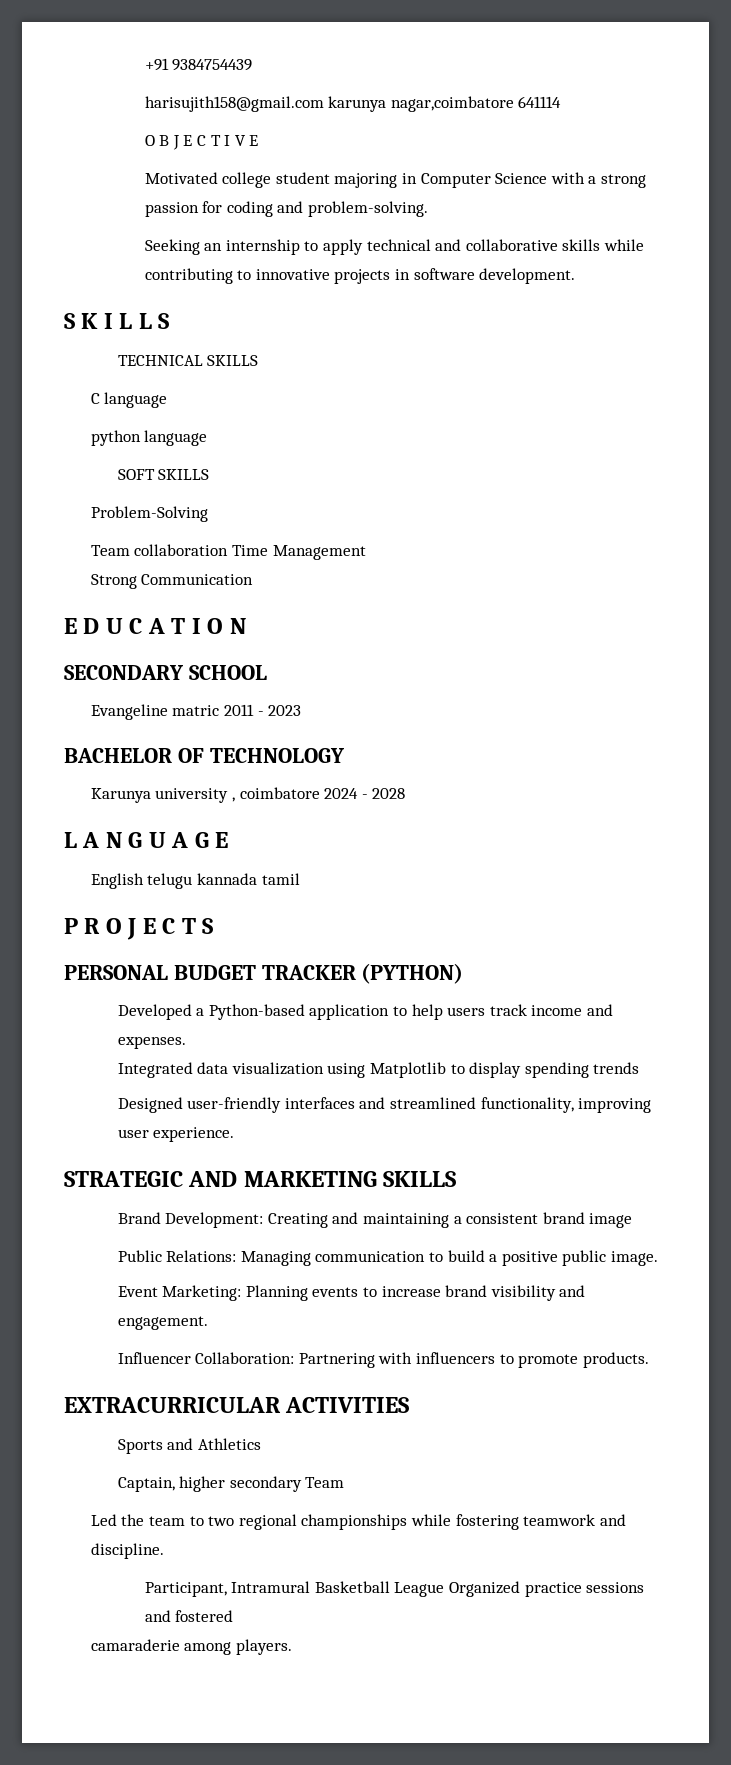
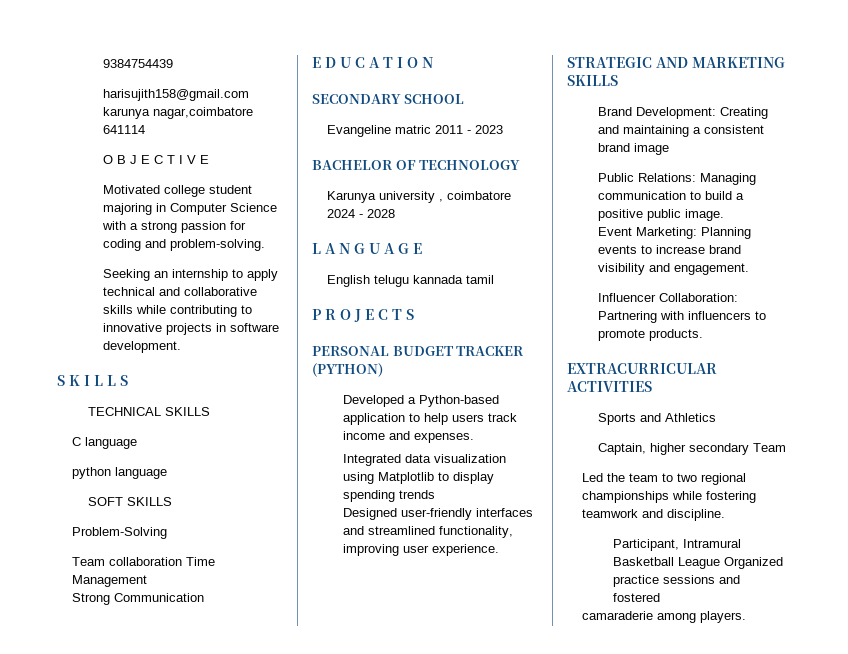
- +91 9384754439
+ 9384754439

